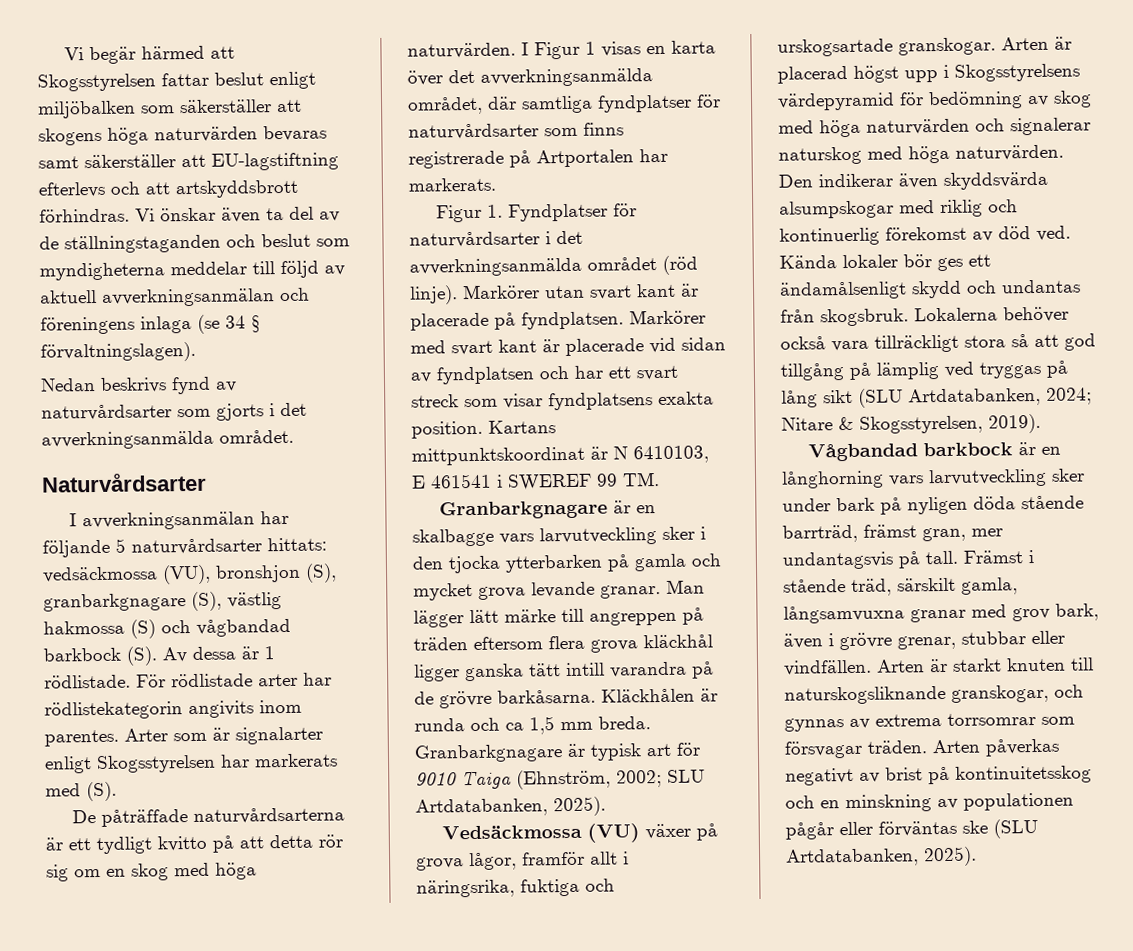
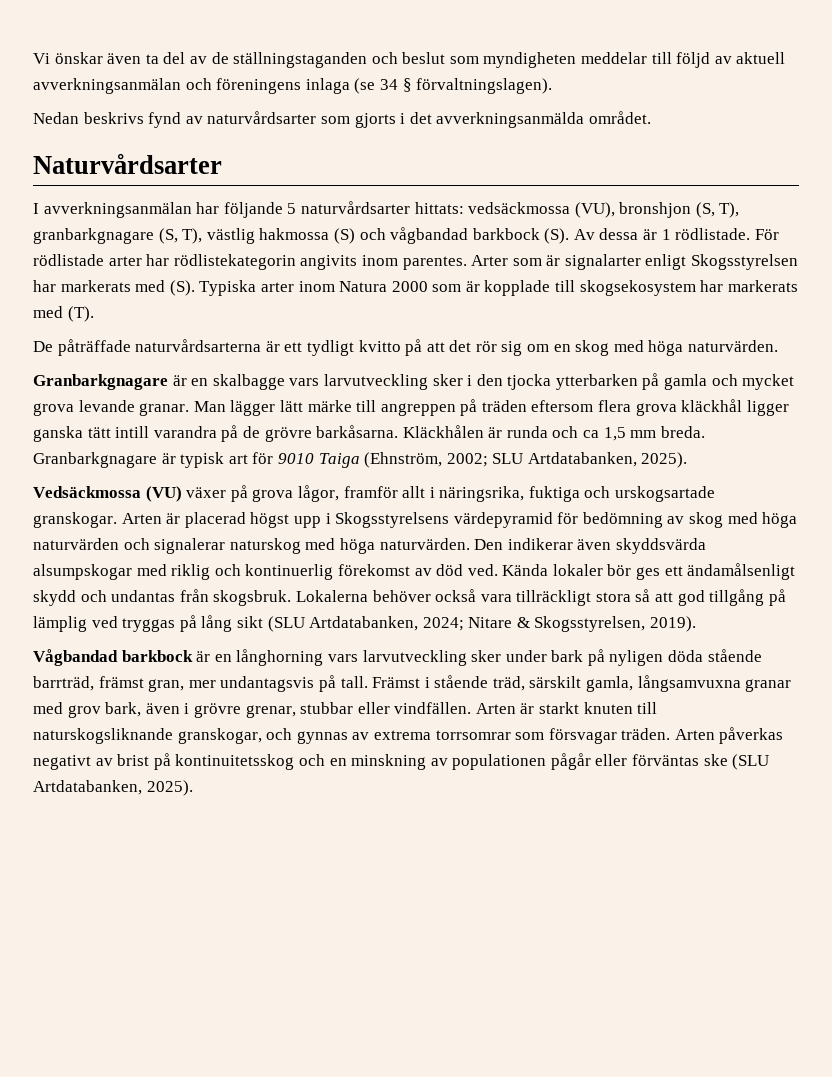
- Vi begär härmed att Skogsstyrelsen fattar beslut enligt miljöbalken som säkerställer att skogens höga naturvärden bevaras samt säkerställer att EU-lagstiftning efterlevs och att artskyddsbrott förhindras. Vi önskar även ta del av de ställningstaganden och beslut som myndigheterna meddelar till följd av aktuell avverkningsanmälan och föreningens inlaga (se 34 § förvaltningslagen).
+ Vi önskar även ta del av de ställningstaganden och beslut som myndigheten meddelar till följd av aktuell avverkningsanmälan och föreningens inlaga (se 34 § förvaltningslagen).
- I avverkningsanmälan har följande 5 naturvårdsarter hittats: vedsäckmossa (VU), bronshjon (S), granbarkgnagare (S), västlig hakmossa (S) och vågbandad barkbock (S). Av dessa är 1 rödlistade.
+ I avverkningsanmälan har följande 5 naturvårdsarter hittats: vedsäckmossa (VU), bronshjon (S, T), granbarkgnagare (S, T), västlig hakmossa (S) och vågbandad barkbock (S). Av dessa är 1 rödlistade.
- Arter som är signalarter enligt Skogsstyrelsen har markerats med (S).
+ Arter som är signalarter enligt Skogsstyrelsen har markerats med (S). Typiska arter inom Natura 2000 som är kopplade till skogsekosystem har markerats med (T).
- De påträffade naturvårdsarterna är ett tydligt kvitto på att detta rör sig om en skog med höga naturvärden. I Figur 1 visas en karta över det avverkningsanmälda området, där samtliga fyndplatser för naturvårdsarter som finns registrerade på Artportalen har markerats.
- Figur 1. Fyndplatser för naturvårdsarter i det avverkningsanmälda området (röd linje). Markörer utan svart kant är placerade på fyndplatsen. Markörer med svart kant är placerade vid sidan av fyndplatsen och har ett svart streck som visar fyndplatsens exakta position. Kartans mittpunktskoordinat är N 6410103, E 461541 i SWEREF 99 TM.
+ De påträffade naturvårdsarterna är ett tydligt kvitto på att det rör sig om en skog med höga naturvärden.

